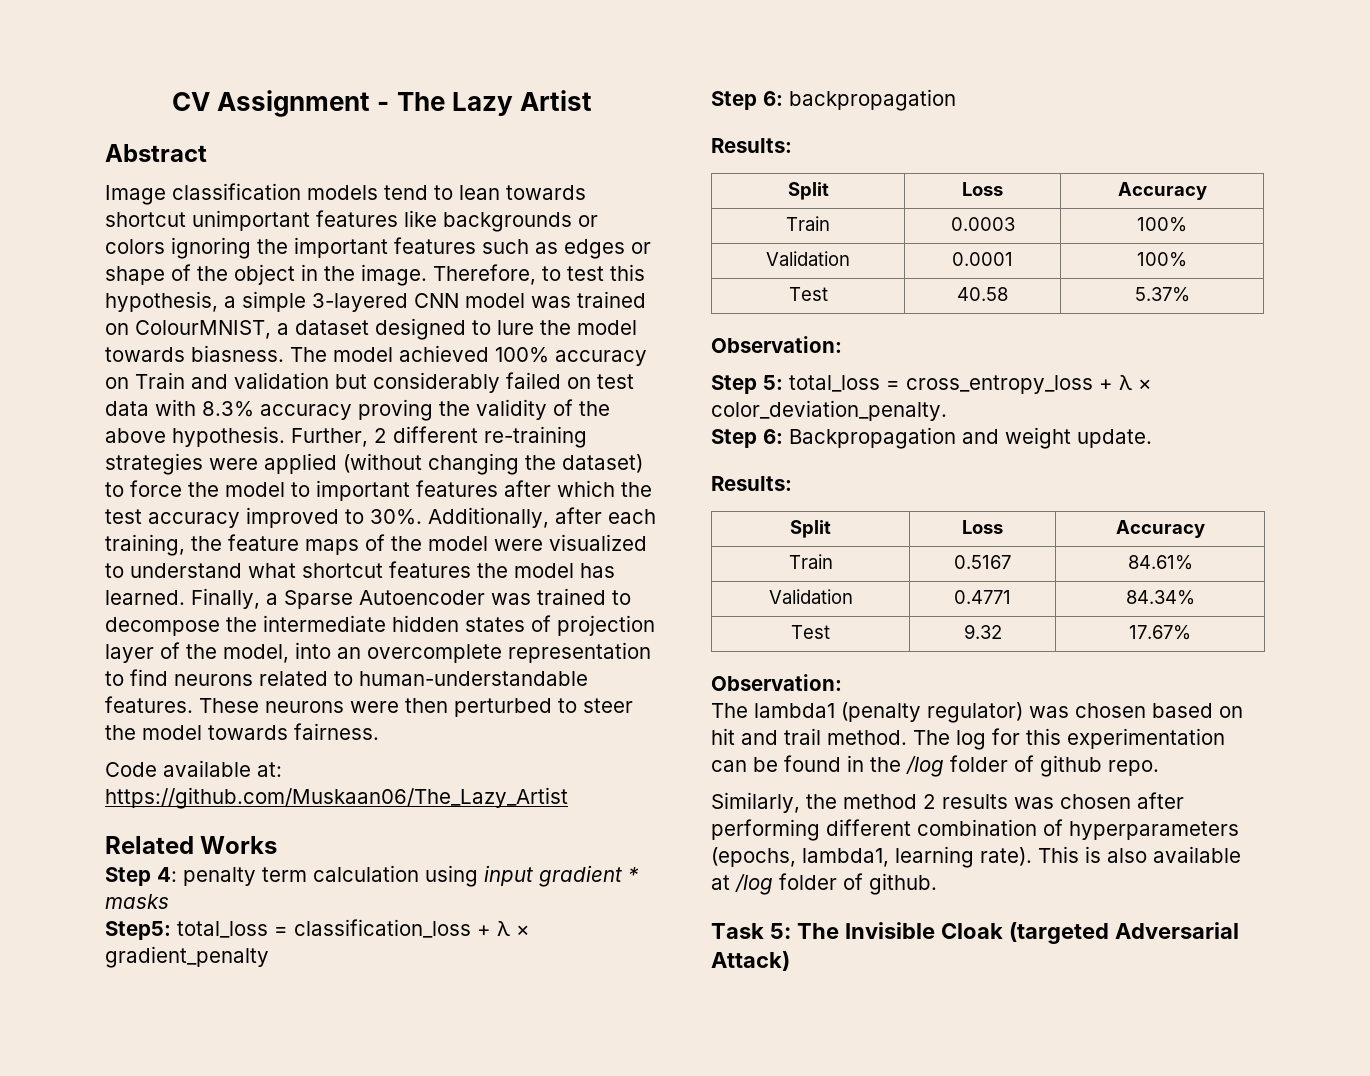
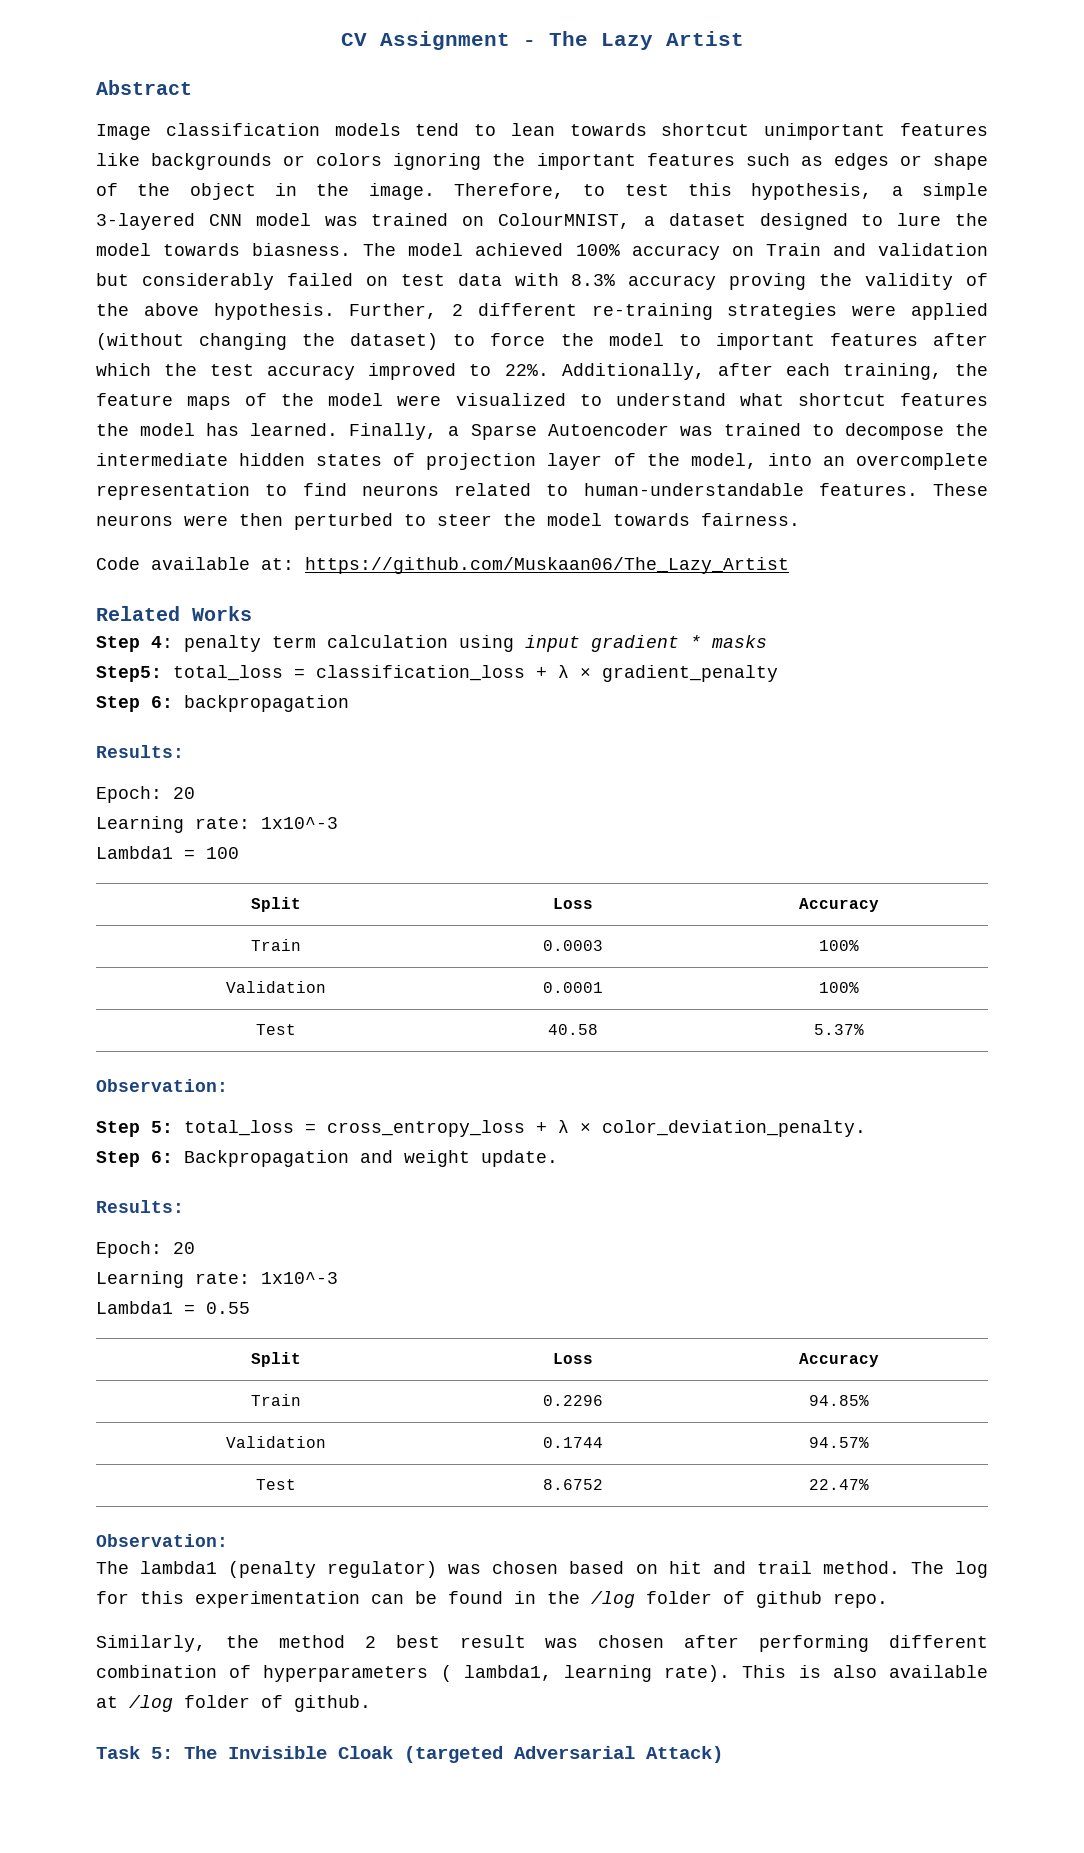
- Further, 2 different re-training strategies were applied (without changing the dataset) to force the model to important features after which the test accuracy improved to 30%.
+ Further, 2 different re-training strategies were applied (without changing the dataset) to force the model to important features after which the test accuracy improved to 22%.
  Step 6: backpropagation
  Results:
+ Epoch: 20
+ Learning rate: 1x10^-3
+ Lambda1 = 100
  Step 6: Backpropagation and weight update.
  Results:
+ Epoch: 20
+ Learning rate: 1x10^-3
+ Lambda1 = 0.55
  Split | Loss | Accuracy
- Train | 0.5167 | 84.61%
- Validation | 0.4771 | 84.34%
- Test | 9.32 | 17.67%
+ Train | 0.2296 | 94.85%
+ Validation | 0.1744 | 94.57%
+ Test | 8.6752 | 22.47%
- Similarly, the method 2 results was chosen after performing different combination of hyperparameters (epochs, lambda1, learning rate).
+ Similarly, the method 2 best result was chosen after performing different combination of hyperparameters ( lambda1, learning rate).

